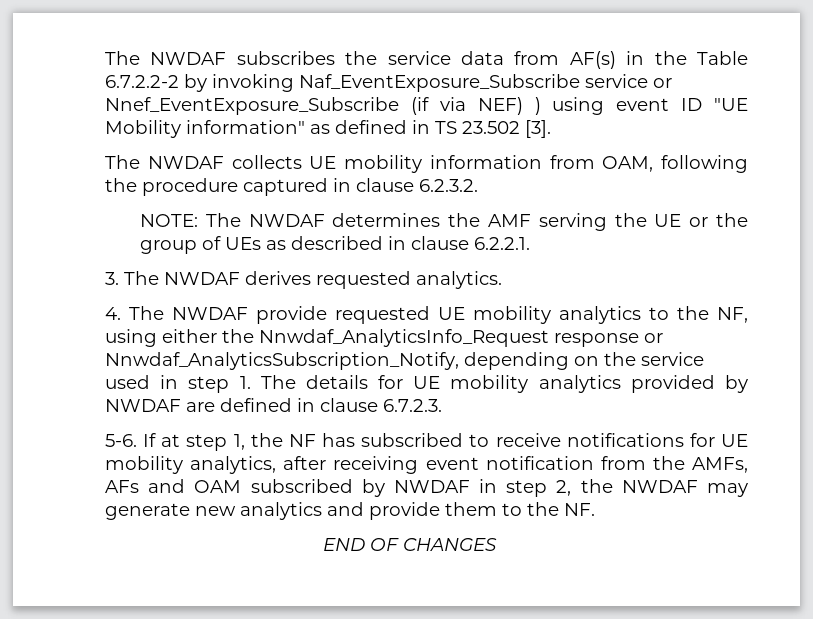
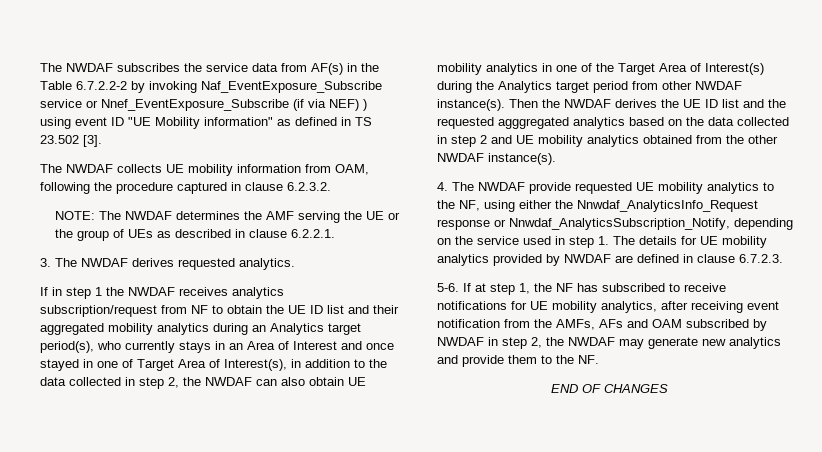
+ If in step 1 the NWDAF receives analytics subscription/request from NF to obtain the UE ID list and their aggregated mobility analytics during an Analytics target period(s), who currently stays in an Area of Interest and once stayed in one of Target Area of Interest(s), in addition to the data collected in step 2, the NWDAF can also obtain UE mobility analytics in one of the Target Area of Interest(s) during the Analytics target period from other NWDAF instance(s). Then the NWDAF derives the UE ID list and the requested agggregated analytics based on the data collected in step 2 and UE mobility analytics obtained from the other NWDAF instance(s).

